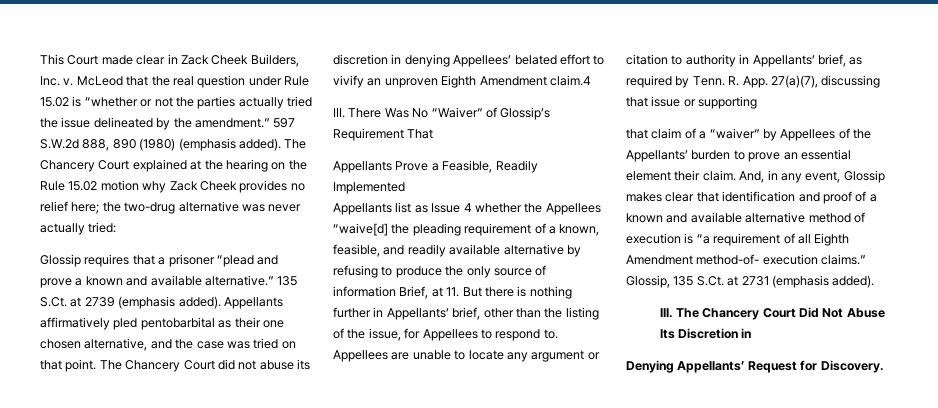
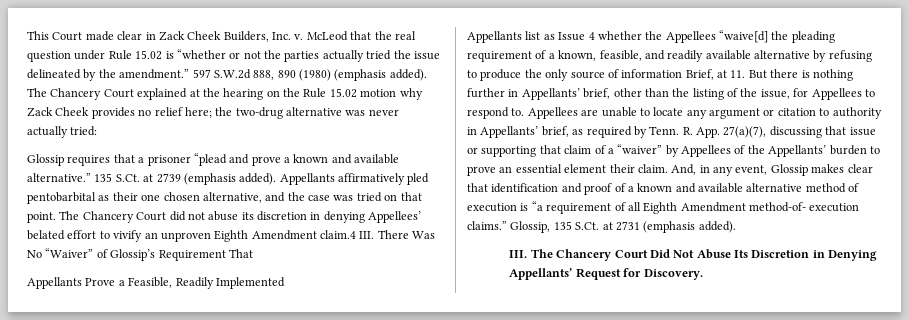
- The Chancery Court did not abuse its discretion in denying Appellees’ belated effort to vivify an unproven Eighth Amendment claim.4
- III. There Was No “Waiver” of Glossip’s Requirement That
+ The Chancery Court did not abuse its discretion in denying Appellees’ belated effort to vivify an unproven Eighth Amendment claim.4 III. There Was No “Waiver” of Glossip’s Requirement That
- R. App. 27(a)(7), discussing that issue or supporting
- that claim of a “waiver” by Appellees of the Appellants’ burden to prove an essential element their claim.
+ R. App. 27(a)(7), discussing that issue or supporting that claim of a “waiver” by Appellees of the Appellants’ burden to prove an essential element their claim.
- III. The Chancery Court Did Not Abuse Its Discretion in
- Denying Appellants’ Request for Discovery.
+ III. The Chancery Court Did Not Abuse Its Discretion in Denying Appellants’ Request for Discovery.

